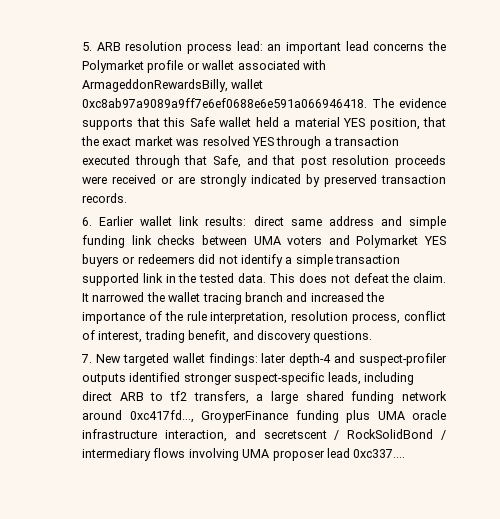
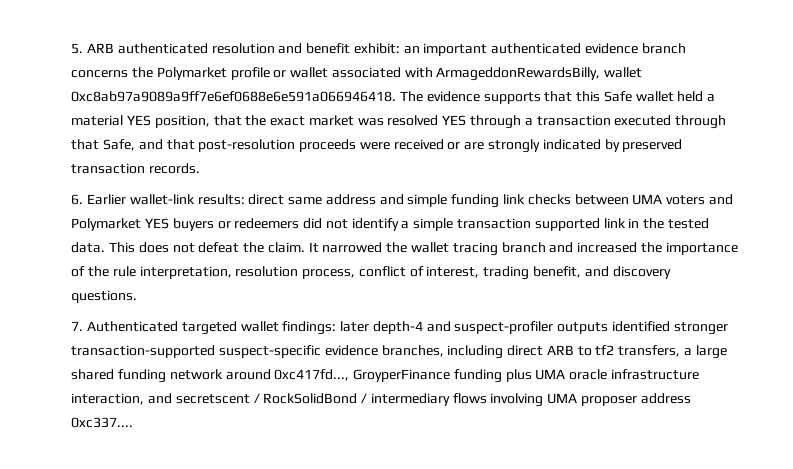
- 5. ARB resolution process lead: an important lead concerns the Polymarket profile or wallet associated with ArmageddonRewardsBilly, wallet 0xc8ab97a9089a9ff7e6ef0688e6e591a066946418.
+ 5. ARB authenticated resolution and benefit exhibit: an important authenticated evidence branch concerns the Polymarket profile or wallet associated with ArmageddonRewardsBilly, wallet 0xc8ab97a9089a9ff7e6ef0688e6e591a066946418.
- The evidence supports that this Safe wallet held a material YES position, that the exact market was resolved YES through a transaction executed through that Safe, and that post resolution proceeds were received or are strongly indicated by preserved transaction records.
+ The evidence supports that this Safe wallet held a material YES position, that the exact market was resolved YES through a transaction executed through that Safe, and that post-resolution proceeds were received or are strongly indicated by preserved transaction records.
- 6. Earlier wallet link results: direct same address and simple funding link checks between UMA voters and Polymarket YES buyers or redeemers did not identify a simple transaction supported link in the tested data.
+ 6. Earlier wallet-link results: direct same address and simple funding link checks between UMA voters and Polymarket YES buyers or redeemers did not identify a simple transaction supported link in the tested data.
- 7. New targeted wallet findings: later depth-4 and suspect-profiler outputs identified stronger suspect-specific leads, including direct ARB to tf2 transfers, a large shared funding network around 0xc417fd..., GroyperFinance funding plus UMA oracle infrastructure interaction, and secretscent / RockSolidBond / intermediary flows involving UMA proposer lead 0xc337....
+ 7. Authenticated targeted wallet findings: later depth-4 and suspect-profiler outputs identified stronger transaction-supported suspect-specific evidence branches, including direct ARB to tf2 transfers, a large shared funding network around 0xc417fd..., GroyperFinance funding plus UMA oracle infrastructure interaction, and secretscent / RockSolidBond / intermediary flows involving UMA proposer address 0xc337....

